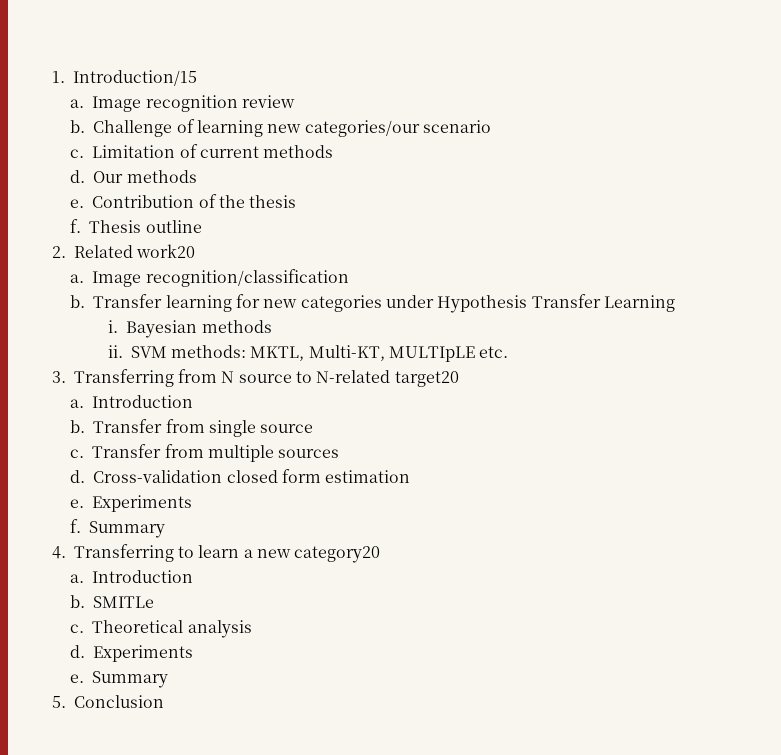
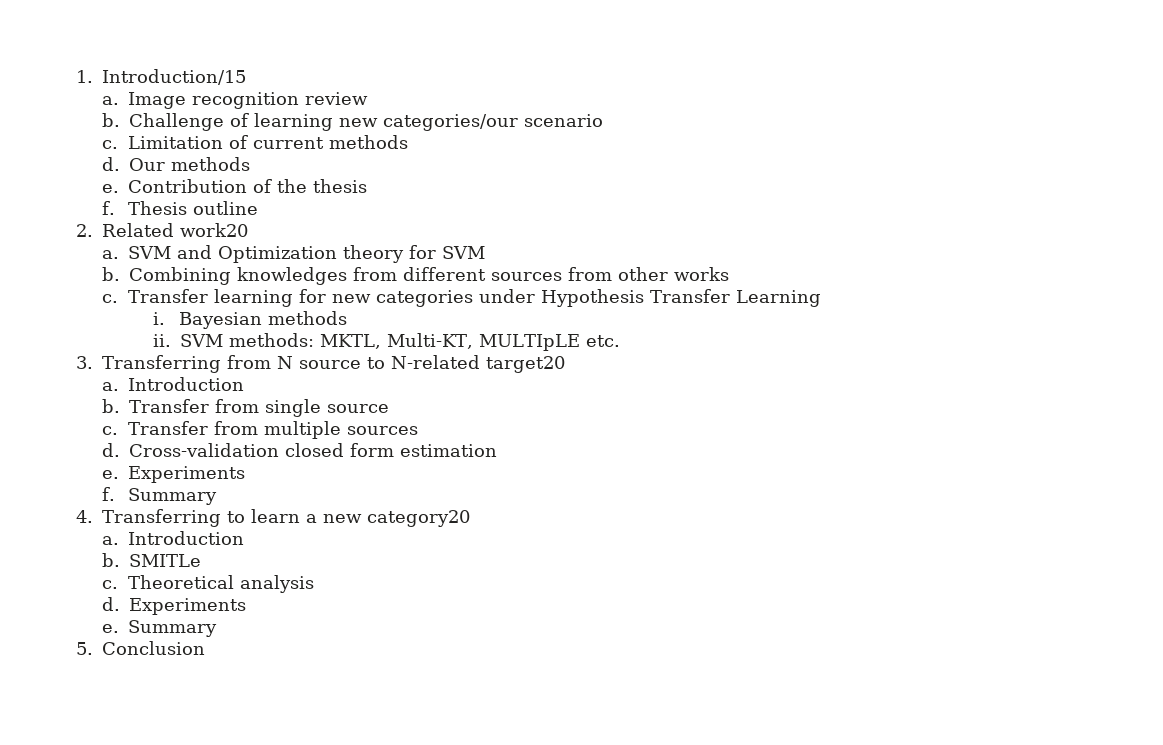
- Image recognition/classification
- b.
+ SVM and Optimization theory for SVM
+ b. Combining knowledges from different sources from other works
+ c.

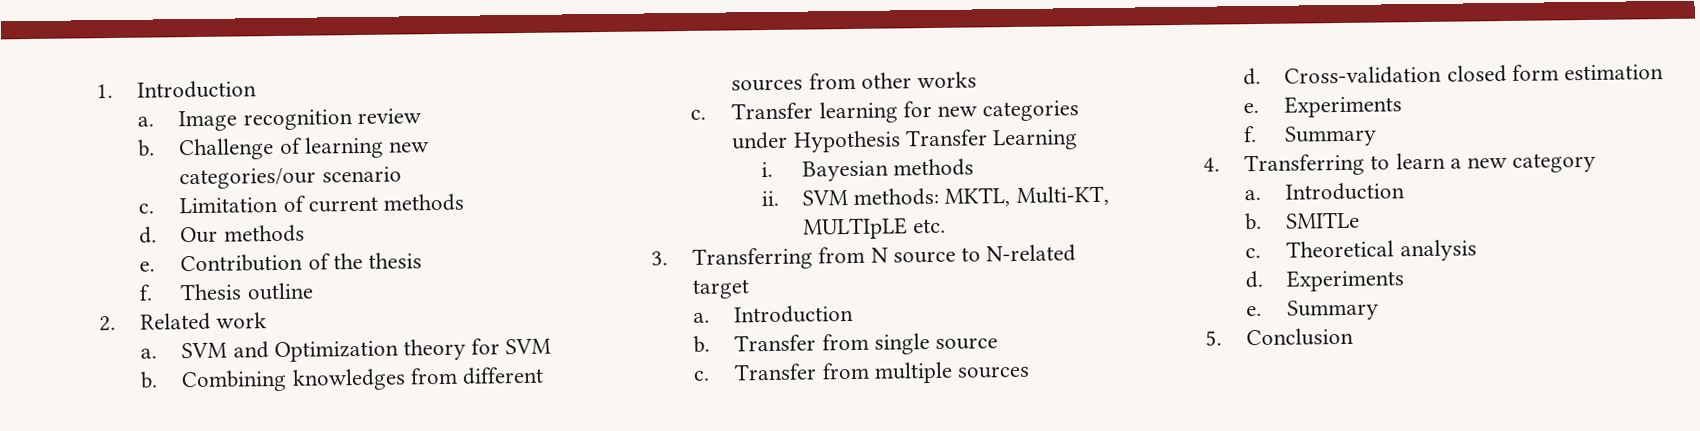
- 1. Introduction/15
+ 1. Introduction
- 2. Related work20
+ 2. Related work
- 3. Transferring from N source to N-related target20
+ 3. Transferring from N source to N-related target
- 4. Transferring to learn a new category20
+ 4. Transferring to learn a new category

